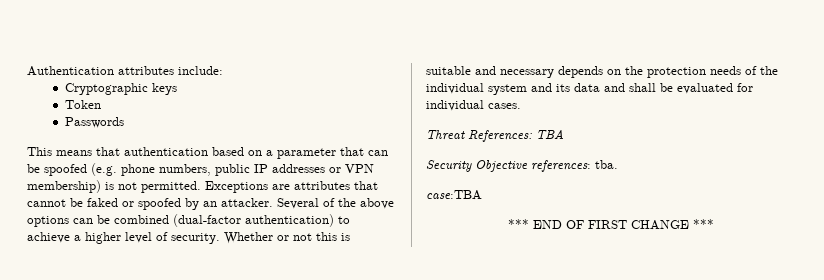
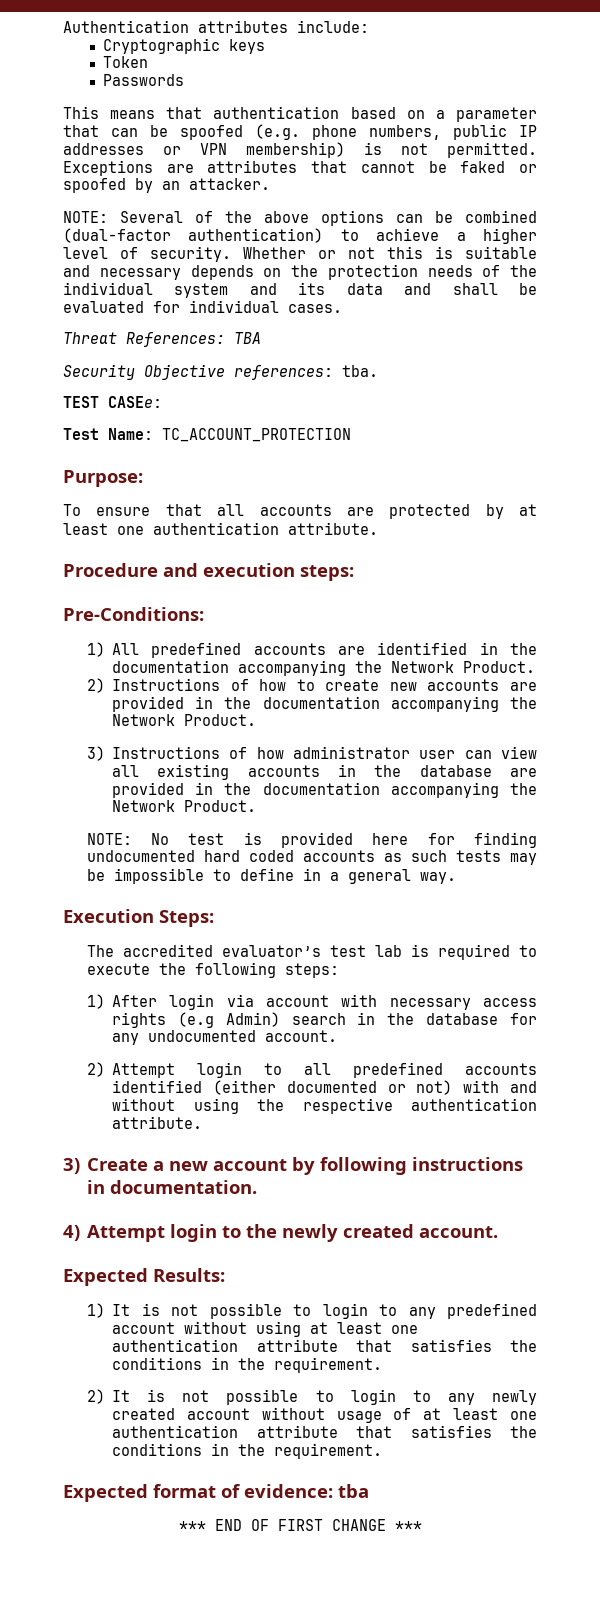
- Exceptions are attributes that cannot be faked or spoofed by an attacker. Several of the above options can be combined (dual-factor authentication) to achieve a higher level of security.
+ Exceptions are attributes that cannot be faked or spoofed by an attacker.
+ NOTE: Several of the above options can be combined (dual-factor authentication) to achieve a higher level of security.
- case:TBA
+ TEST CASEe:
+ Test Name: TC_ACCOUNT_PROTECTION
+ Purpose:
+ To ensure that all accounts are protected by at least one authentication attribute.
+ Procedure and execution steps:
+ Pre-Conditions:
+ 1) All predefined accounts are identified in the documentation accompanying the Network Product.
+ 2) Instructions of how to create new accounts are provided in the documentation accompanying the Network Product.
+ 3) Instructions of how administrator user can view all existing accounts in the database are provided in the documentation accompanying the Network Product.
+ NOTE: No test is provided here for finding undocumented hard coded accounts as such tests may be impossible to define in a general way.
+ Execution Steps:
+ The accredited evaluator’s test lab is required to execute the following steps:
+ 1) After login via account with necessary access rights (e.g Admin) search in the database for any undocumented account.
+ 2) Attempt login to all predefined accounts identified (either documented or not) with and without using the respective authentication attribute.
+ 3) Create a new account by following instructions in documentation.
+ 4) Attempt login to the newly created account.
+ Expected Results:
+ 1) It is not possible to login to any predefined account without using at least one authentication attribute that satisfies the conditions in the requirement.
+ 2) It is not possible to login to any newly created account without usage of at least one authentication attribute that satisfies the conditions in the requirement.
+ Expected format of evidence: tba

